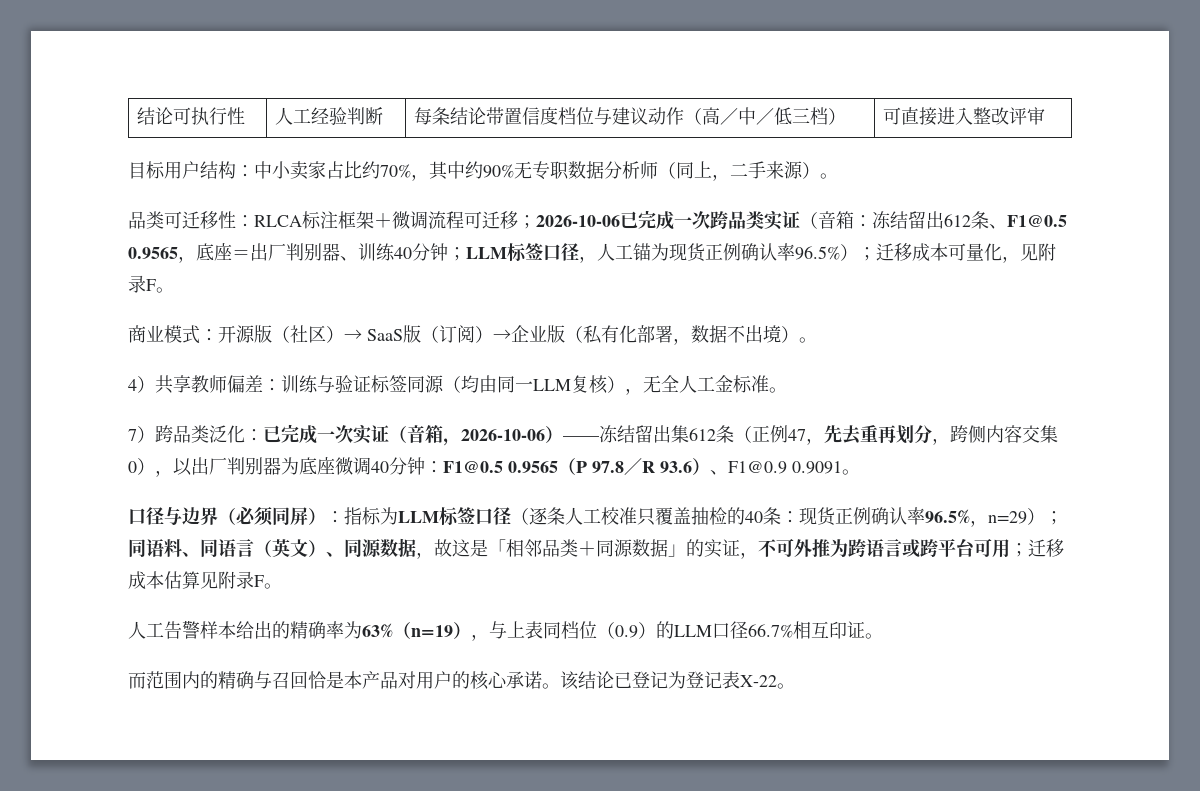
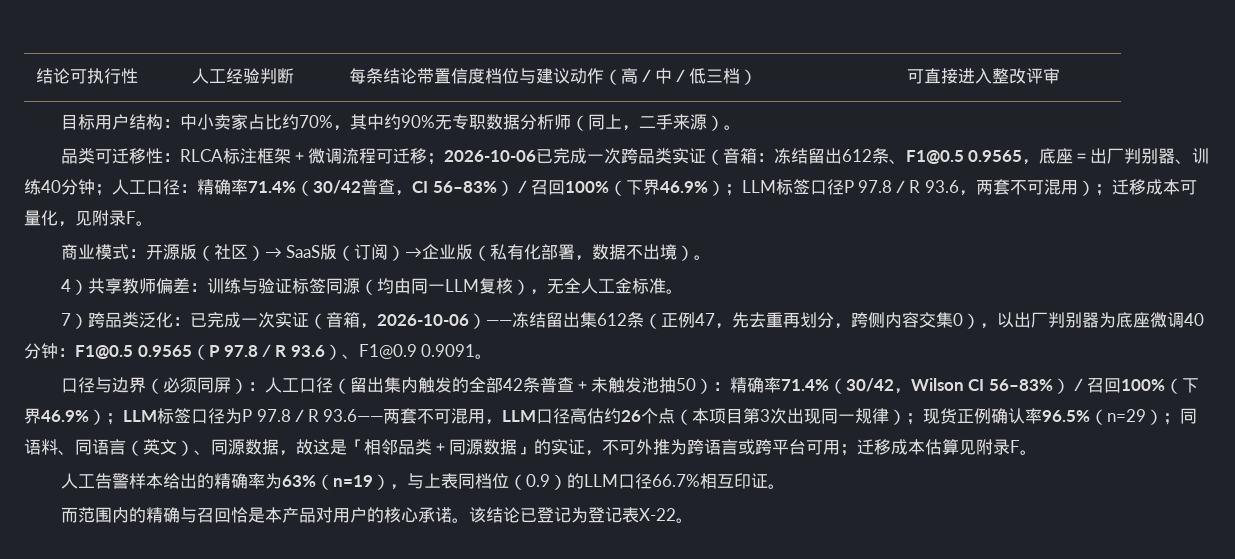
- 品类可迁移性：RLCA标注框架＋微调流程可迁移；2026-10-06已完成一次跨品类实证（音箱：冻结留出612条、F1@0.5 0.9565，底座＝出厂判别器、训练40分钟；LLM标签口径，人工锚为现货正例确认率96.5%）；迁移成本可量化，见附录F。
+ 品类可迁移性：RLCA标注框架＋微调流程可迁移；2026-10-06已完成一次跨品类实证（音箱：冻结留出612条、F1@0.5 0.9565，底座＝出厂判别器、训练40分钟；人工口径：精确率71.4%（30/42普查，CI 56–83%）／召回100%（下界46.9%）；LLM标签口径P 97.8／R 93.6，两套不可混用）；迁移成本可量化，见附录F。
- 口径与边界（必须同屏）：指标为LLM标签口径（逐条人工校准只覆盖抽检的40条：现货正例确认率96.5%，n=29）；同语料、同语言（英文）、同源数据，故这是「相邻品类＋同源数据」的实证，不可外推为跨语言或跨平台可用；迁移成本估算见附录F。
+ 口径与边界（必须同屏）：人工口径（留出集内触发的全部42条普查＋未触发池抽50）：精确率71.4%（30/42，Wilson CI 56–83%）／召回100%（下界46.9%）；LLM标签口径为P 97.8／R 93.6——两套不可混用，LLM口径高估约26个点（本项目第3次出现同一规律）；现货正例确认率96.5%（n=29）；同语料、同语言（英文）、同源数据，故这是「相邻品类＋同源数据」的实证，不可外推为跨语言或跨平台可用；迁移成本估算见附录F。

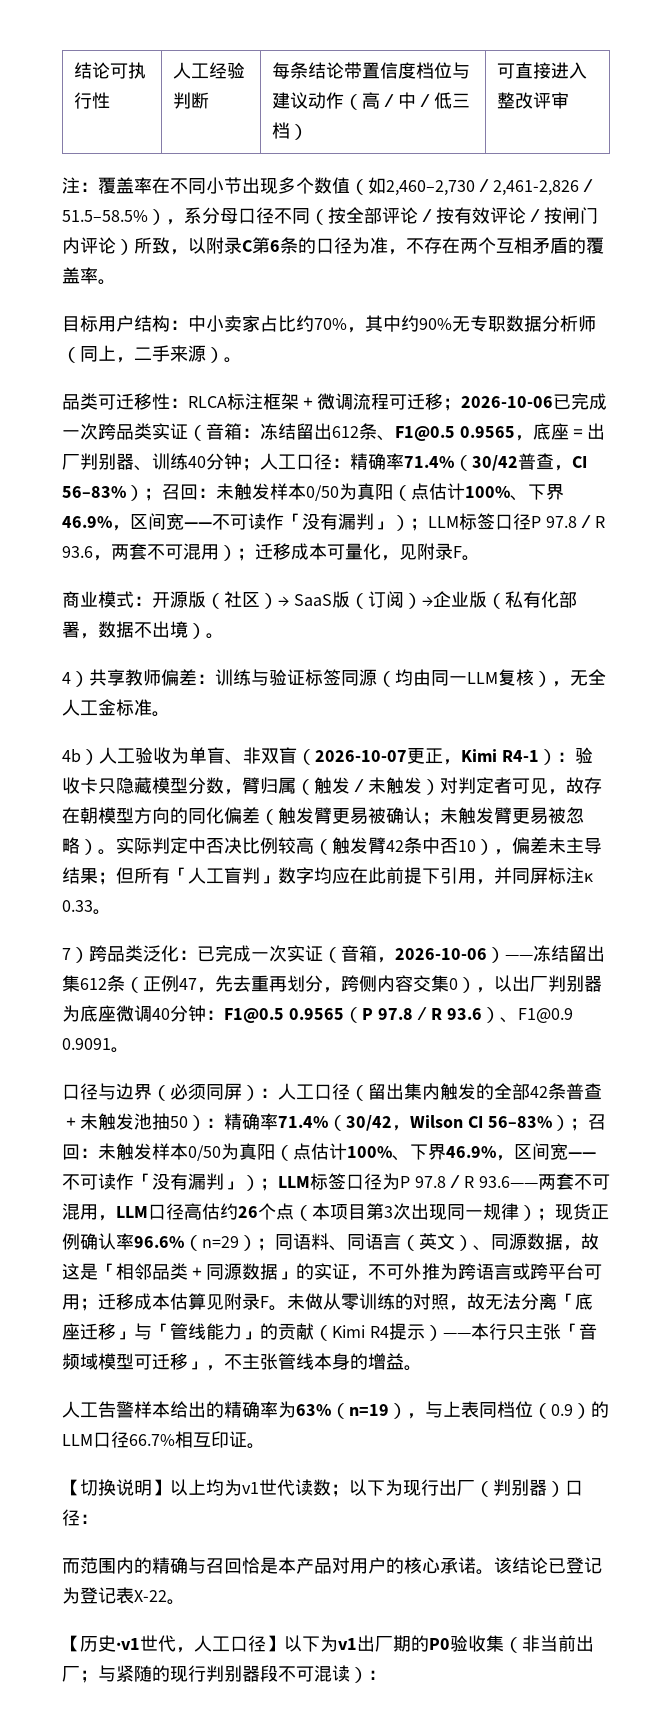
+ 注：覆盖率在不同小节出现多个数值（如2,460–2,730／2,461-2,826／51.5–58.5%），系分母口径不同（按全部评论／按有效评论／按闸门内评论）所致，以附录C第6条的口径为准，不存在两个互相矛盾的覆盖率。
- 精确率71.4%（30/42普查，CI 56–83%）／召回100%（下界46.9%）；
+ 精确率71.4%（30/42普查，CI 56–83%）；召回：未触发样本0/50为真阳（点估计100%、下界46.9%，区间宽——不可读作「没有漏判」）；
+ 4b）人工验收为单盲、非双盲（2026-10-07更正，Kimi R4-1）：验收卡只隐藏模型分数，臂归属（触发／未触发）对判定者可见，故存在朝模型方向的同化偏差（触发臂更易被确认；未触发臂更易被忽略）。实际判定中否决比例较高（触发臂42条中否10），偏差未主导结果；但所有「人工盲判」数字均应在此前提下引用，并同屏标注κ 0.33。
- 精确率71.4%（30/42，Wilson CI 56–83%）／召回100%（下界46.9%）；
+ 精确率71.4%（30/42，Wilson CI 56–83%）；召回：未触发样本0/50为真阳（点估计100%、下界46.9%，区间宽——不可读作「没有漏判」）；
- 现货正例确认率96.5%（n=29）；
+ 现货正例确认率96.6%（n=29）；
+ 未做从零训练的对照，故无法分离「底座迁移」与「管线能力」的贡献（Kimi R4提示）——本行只主张「音频域模型可迁移」，不主张管线本身的增益。
+ 【切换说明】以上均为v1世代读数；以下为现行出厂（判别器）口径：
+ 【历史·v1世代，人工口径】以下为v1出厂期的P0验收集（非当前出厂；与紧随的现行判别器段不可混读）：

